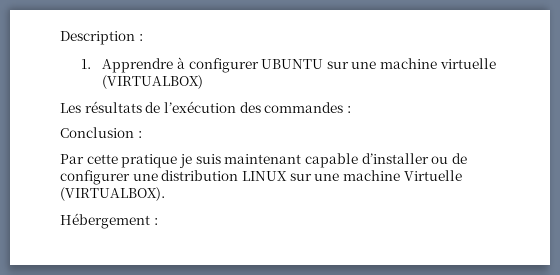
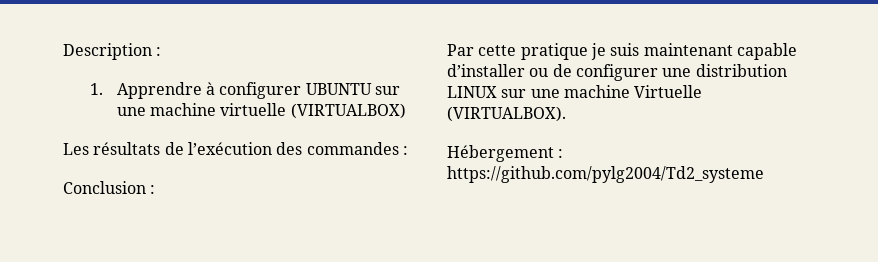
- Hébergement :
+ Hébergement : https://github.com/pylg2004/Td2_systeme

